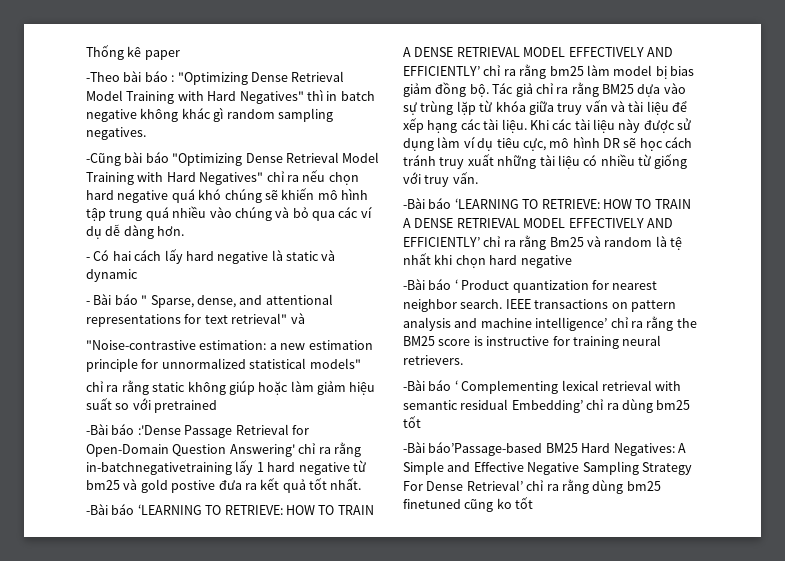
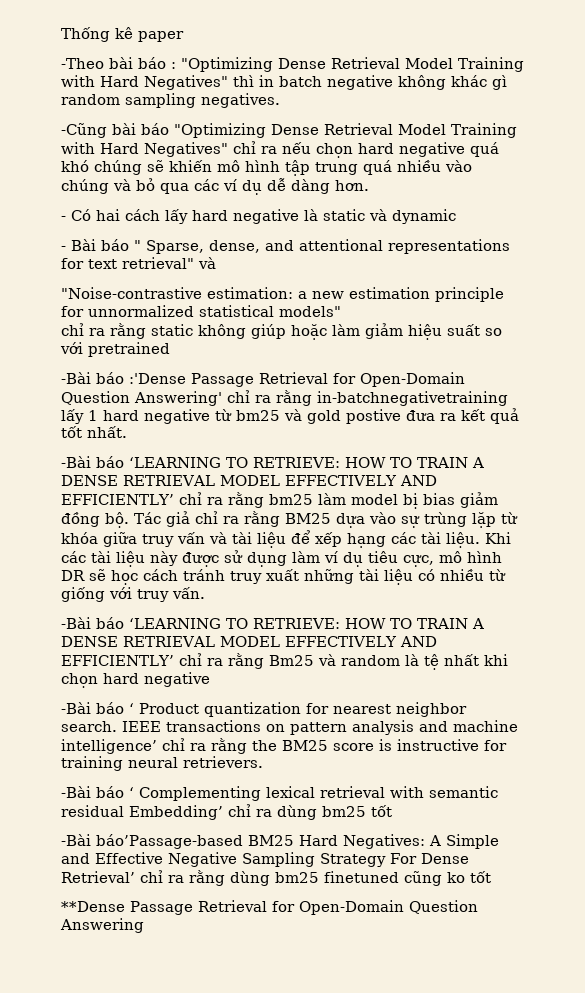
+ **Dense Passage Retrieval for Open-Domain Question Answering

